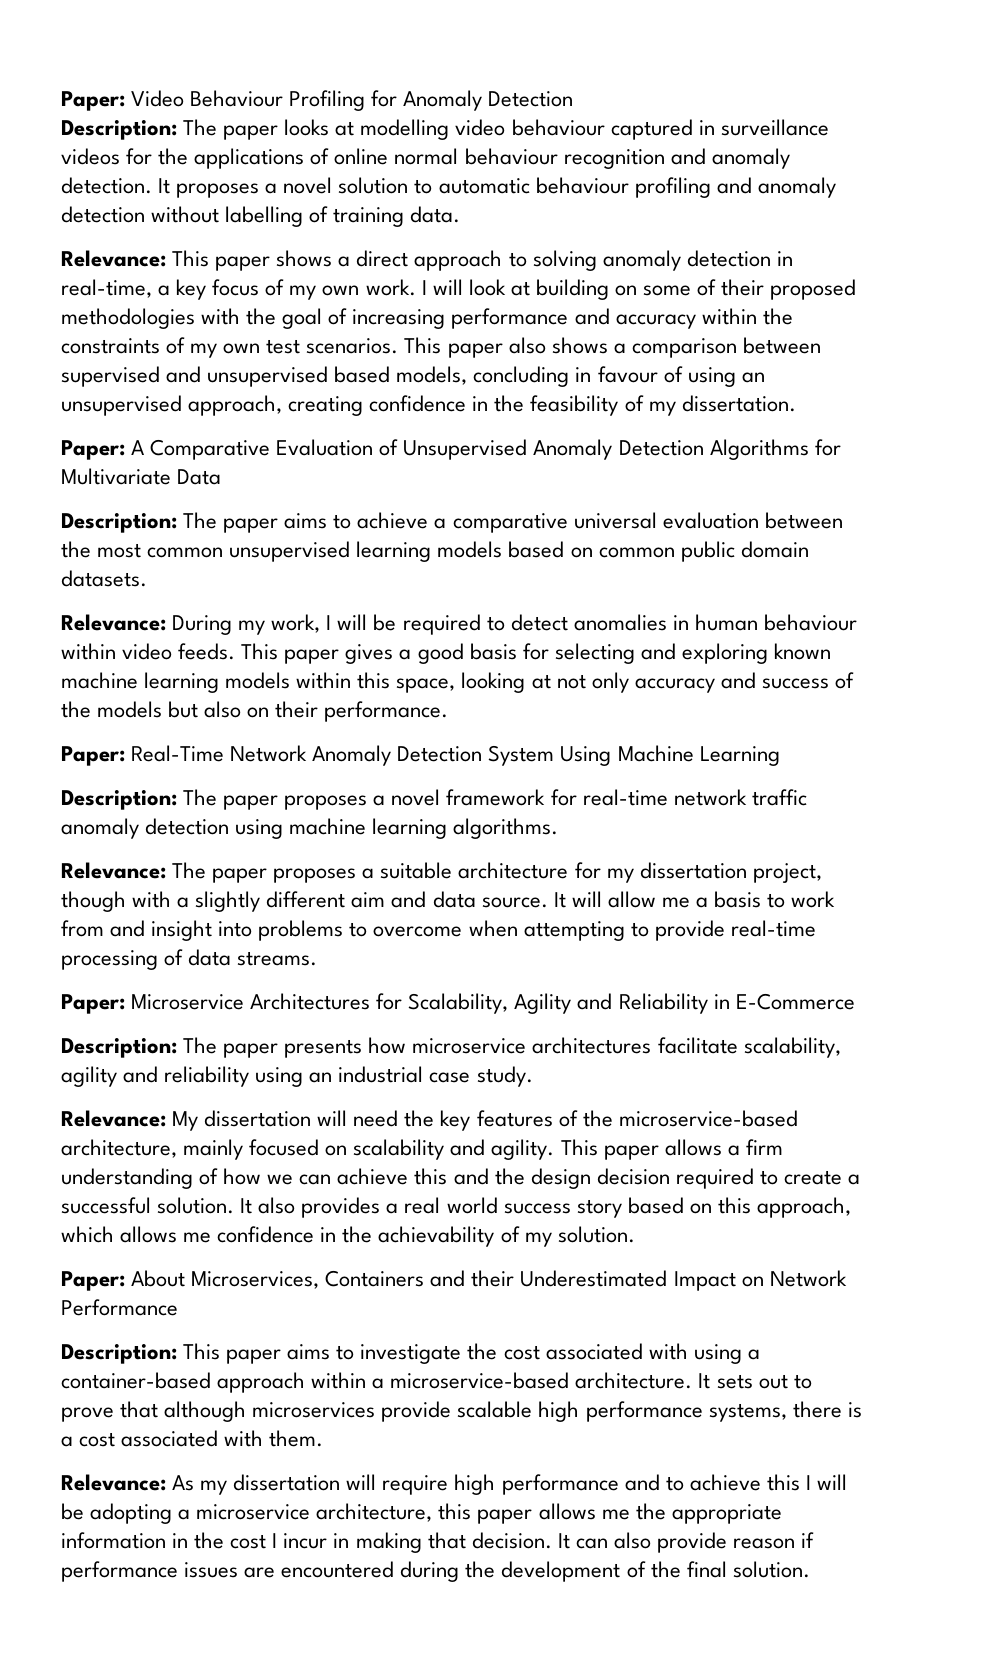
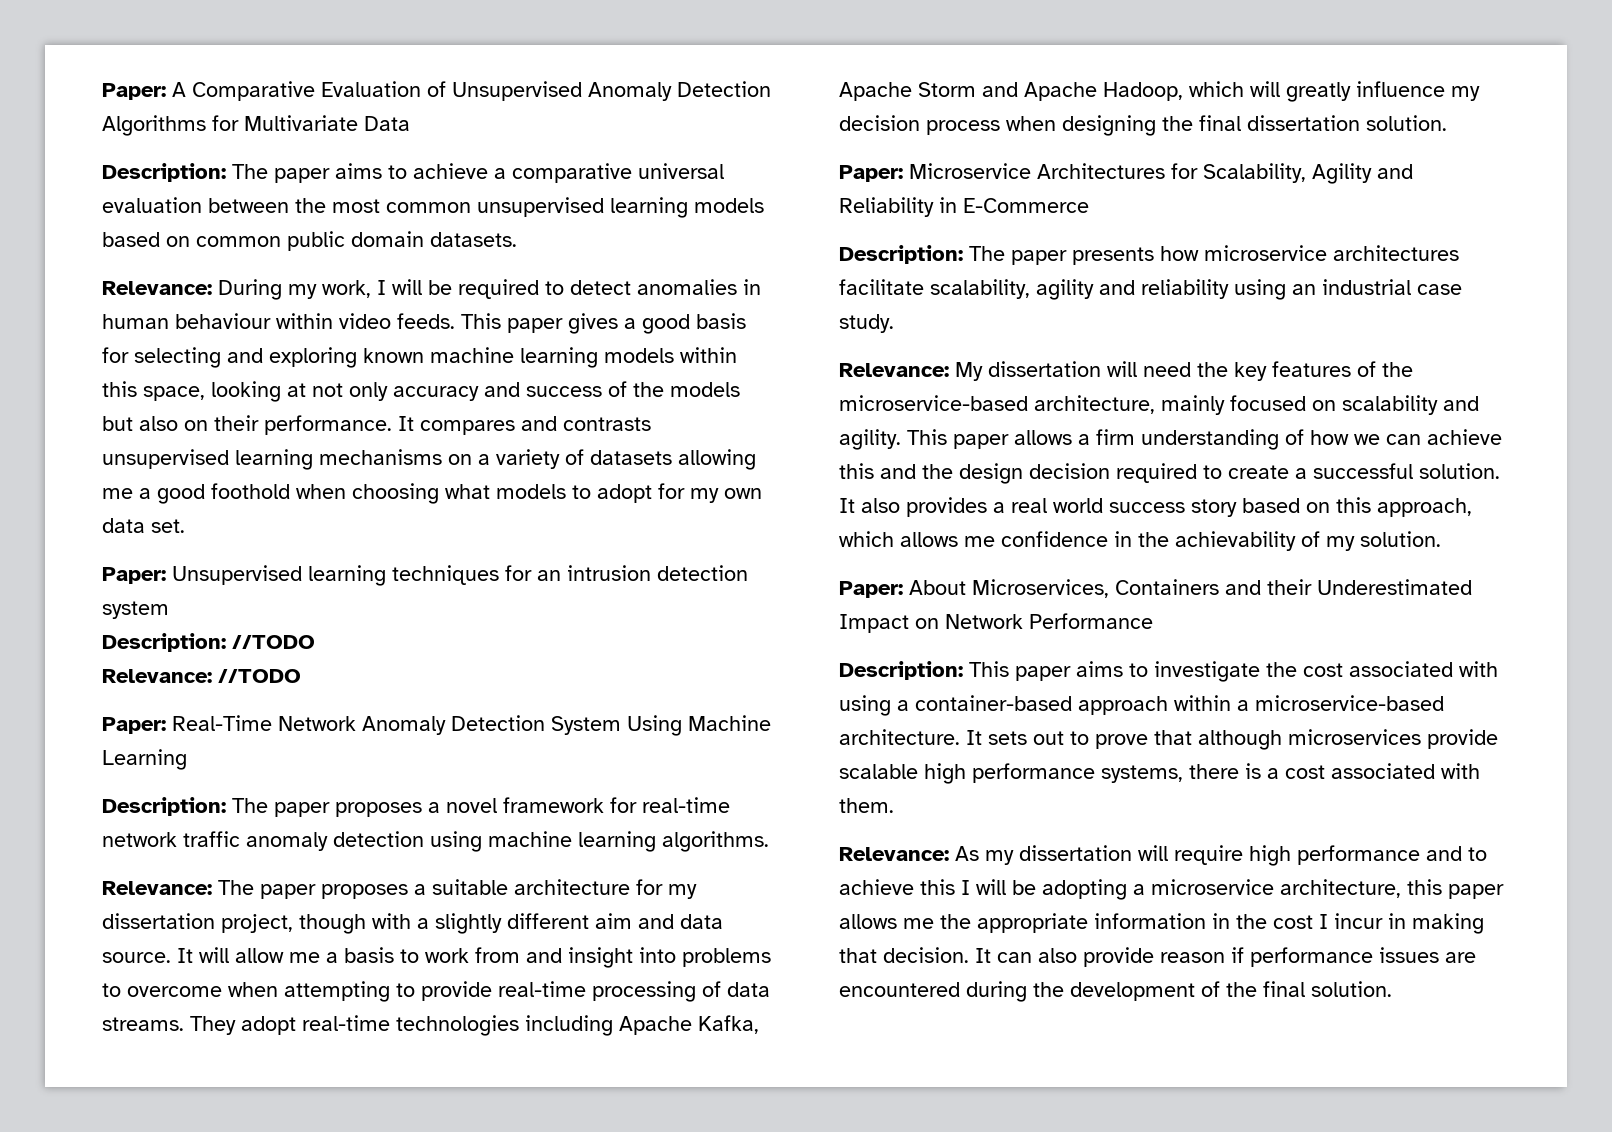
- Paper: Video Behaviour Profiling for Anomaly Detection
- Description: The paper looks at modelling video behaviour captured in surveillance videos for the applications of online normal behaviour recognition and anomaly detection. It proposes a novel solution to automatic behaviour profiling and anomaly detection without labelling of training data.
- Relevance: This paper shows a direct approach to solving anomaly detection in real-time, a key focus of my own work. I will look at building on some of their proposed methodologies with the goal of increasing performance and accuracy within the constraints of my own test scenarios. This paper also shows a comparison between supervised and unsupervised based models, concluding in favour of using an unsupervised approach, creating confidence in the feasibility of my dissertation.
+ It compares and contrasts unsupervised learning mechanisms on a variety of datasets allowing me a good foothold when choosing what models to adopt for my own data set.
+ Paper: Unsupervised learning techniques for an intrusion detection system
+ Description: //TODO
+ Relevance: //TODO
+ They adopt real-time technologies including Apache Kafka, Apache Storm and Apache Hadoop, which will greatly influence my decision process when designing the final dissertation solution.

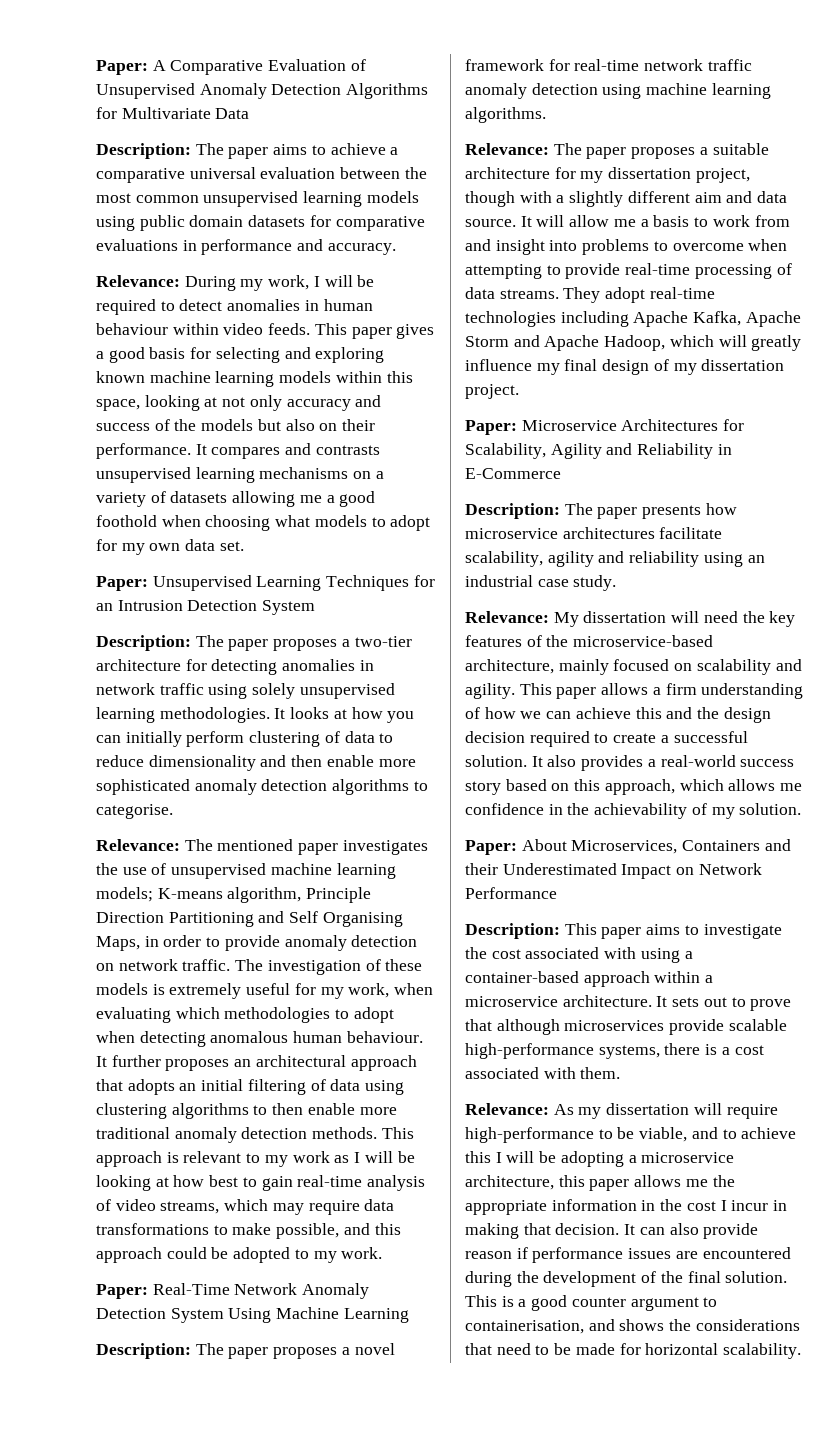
- Description: The paper aims to achieve a comparative universal evaluation between the most common unsupervised learning models based on common public domain datasets.
+ Description: The paper aims to achieve a comparative universal evaluation between the most common unsupervised learning models using public domain datasets for comparative evaluations in performance and accuracy.
- Paper: Unsupervised learning techniques for an intrusion detection system
- Description: //TODO
- Relevance: //TODO
+ Paper: Unsupervised Learning Techniques for an Intrusion Detection System
+ Description: The paper proposes a two-tier architecture for detecting anomalies in network traffic using solely unsupervised learning methodologies. It looks at how you can initially perform clustering of data to reduce dimensionality and then enable more sophisticated anomaly detection algorithms to categorise.
+ Relevance: The mentioned paper investigates the use of unsupervised machine learning models; K-means algorithm, Principle Direction Partitioning and Self Organising Maps, in order to provide anomaly detection on network traffic. The investigation of these models is extremely useful for my work, when evaluating which methodologies to adopt when detecting anomalous human behaviour. It further proposes an architectural approach that adopts an initial filtering of data using clustering algorithms to then enable more traditional anomaly detection methods. This approach is relevant to my work as I will be looking at how best to gain real-time analysis of video streams, which may require data transformations to make possible, and this approach could be adopted to my work.
- They adopt real-time technologies including Apache Kafka, Apache Storm and Apache Hadoop, which will greatly influence my decision process when designing the final dissertation solution.
+ They adopt real-time technologies including Apache Kafka, Apache Storm and Apache Hadoop, which will greatly influence my final design of my dissertation project.
- It also provides a real world success story based on this approach, which allows me confidence in the achievability of my solution.
+ It also provides a real-world success story based on this approach, which allows me confidence in the achievability of my solution.
- Description: This paper aims to investigate the cost associated with using a container-based approach within a microservice-based architecture.
+ Description: This paper aims to investigate the cost associated with using a container-based approach within a microservice architecture.
- It sets out to prove that although microservices provide scalable high performance systems, there is a cost associated with them.
+ It sets out to prove that although microservices provide scalable high-performance systems, there is a cost associated with them.
- Relevance: As my dissertation will require high performance and to achieve this I will be adopting a microservice architecture, this paper allows me the appropriate information in the cost I incur in making that decision.
+ Relevance: As my dissertation will require high-performance to be viable, and to achieve this I will be adopting a microservice architecture, this paper allows me the appropriate information in the cost I incur in making that decision.
+ This is a good counter argument to containerisation, and shows the considerations that need to be made for horizontal scalability.

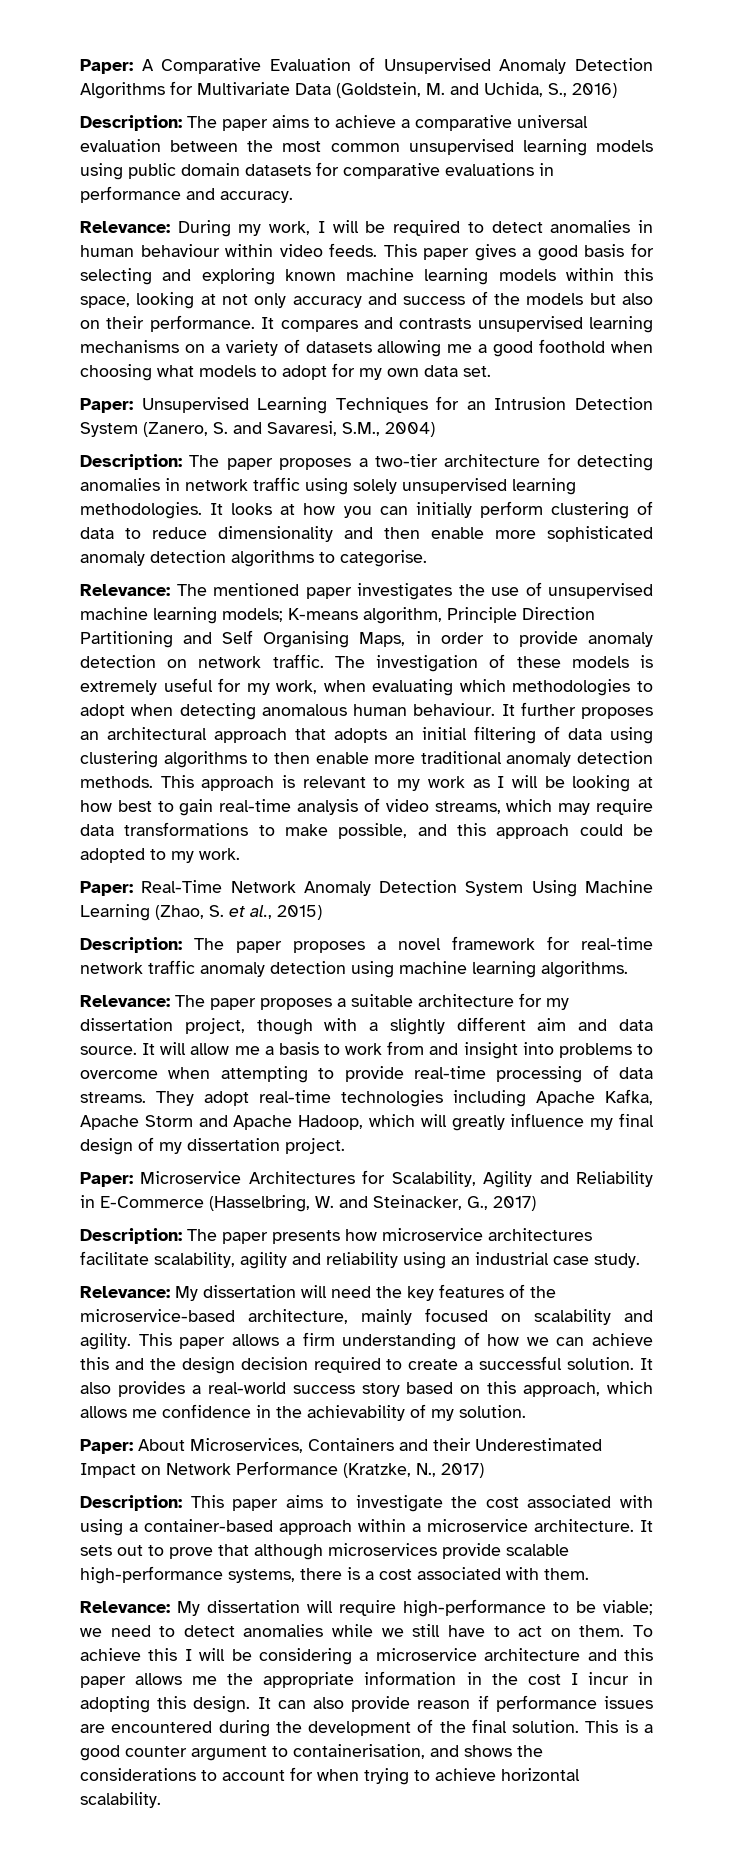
- Paper: A Comparative Evaluation of Unsupervised Anomaly Detection Algorithms for Multivariate Data
+ Paper: A Comparative Evaluation of Unsupervised Anomaly Detection Algorithms for Multivariate Data (Goldstein, M. and Uchida, S., 2016)
- Paper: Unsupervised Learning Techniques for an Intrusion Detection System
+ Paper: Unsupervised Learning Techniques for an Intrusion Detection System (Zanero, S. and Savaresi, S.M., 2004)
- Paper: Real-Time Network Anomaly Detection System Using Machine Learning
+ Paper: Real-Time Network Anomaly Detection System Using Machine Learning (Zhao, S. et al., 2015)
- Paper: Microservice Architectures for Scalability, Agility and Reliability in E-Commerce
+ Paper: Microservice Architectures for Scalability, Agility and Reliability in E-Commerce (Hasselbring, W. and Steinacker, G., 2017)
- Paper: About Microservices, Containers and their Underestimated Impact on Network Performance
+ Paper: About Microservices, Containers and their Underestimated Impact on Network Performance (Kratzke, N., 2017)
- Relevance: As my dissertation will require high-performance to be viable, and to achieve this I will be adopting a microservice architecture, this paper allows me the appropriate information in the cost I incur in making that decision.
+ Relevance: My dissertation will require high-performance to be viable; we need to detect anomalies while we still have to act on them. To achieve this I will be considering a microservice architecture and this paper allows me the appropriate information in the cost I incur in adopting this design.
- This is a good counter argument to containerisation, and shows the considerations that need to be made for horizontal scalability.
+ This is a good counter argument to containerisation, and shows the considerations to account for when trying to achieve horizontal scalability.

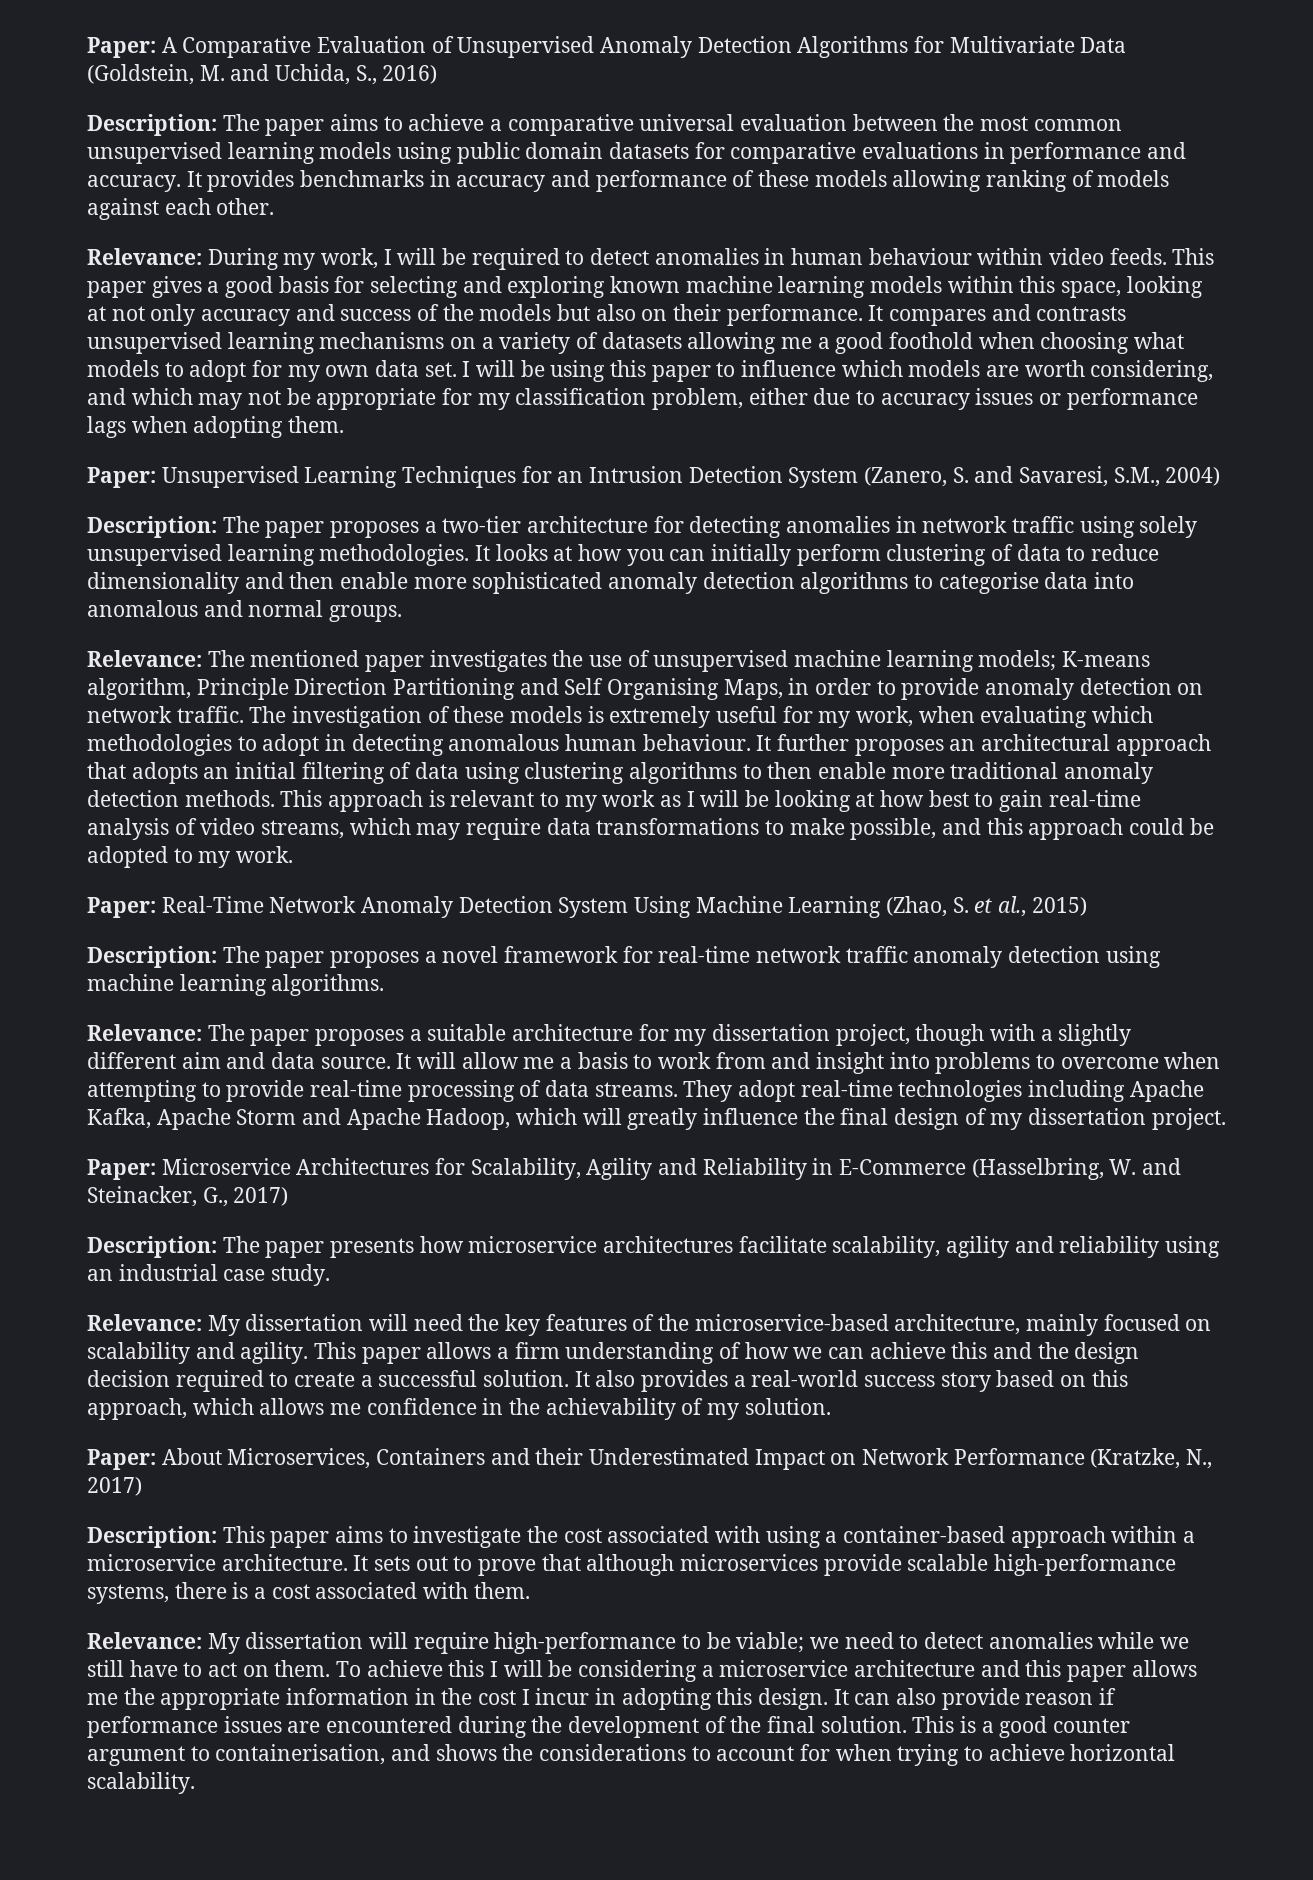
+ It provides benchmarks in accuracy and performance of these models allowing ranking of models against each other.
+ I will be using this paper to influence which models are worth considering, and which may not be appropriate for my classification problem, either due to accuracy issues or performance lags when adopting them.
- It looks at how you can initially perform clustering of data to reduce dimensionality and then enable more sophisticated anomaly detection algorithms to categorise.
+ It looks at how you can initially perform clustering of data to reduce dimensionality and then enable more sophisticated anomaly detection algorithms to categorise data into anomalous and normal groups.
- The investigation of these models is extremely useful for my work, when evaluating which methodologies to adopt when detecting anomalous human behaviour.
+ The investigation of these models is extremely useful for my work, when evaluating which methodologies to adopt in detecting anomalous human behaviour.
- They adopt real-time technologies including Apache Kafka, Apache Storm and Apache Hadoop, which will greatly influence my final design of my dissertation project.
+ They adopt real-time technologies including Apache Kafka, Apache Storm and Apache Hadoop, which will greatly influence the final design of my dissertation project.

